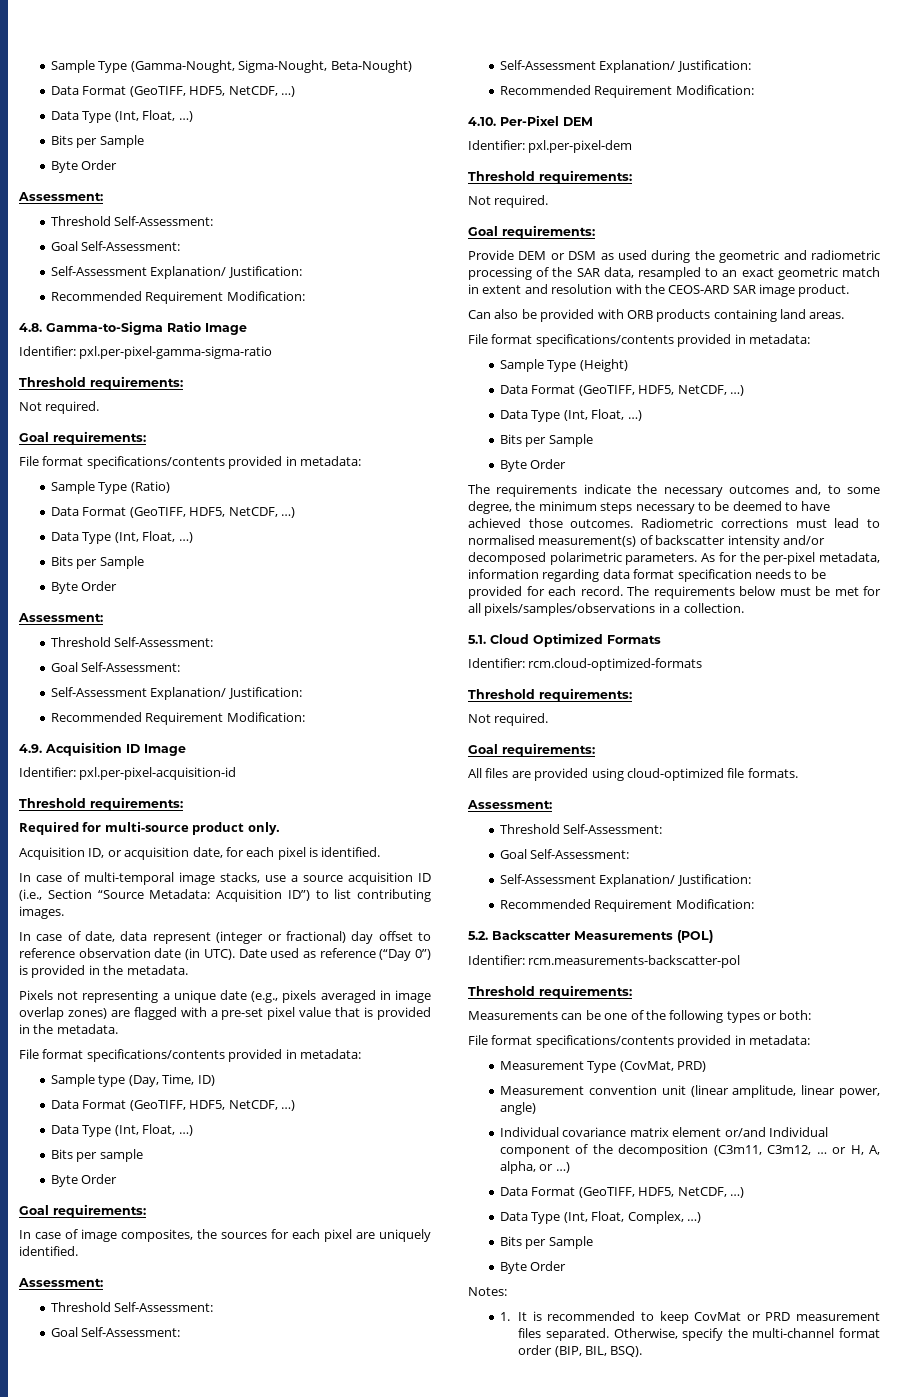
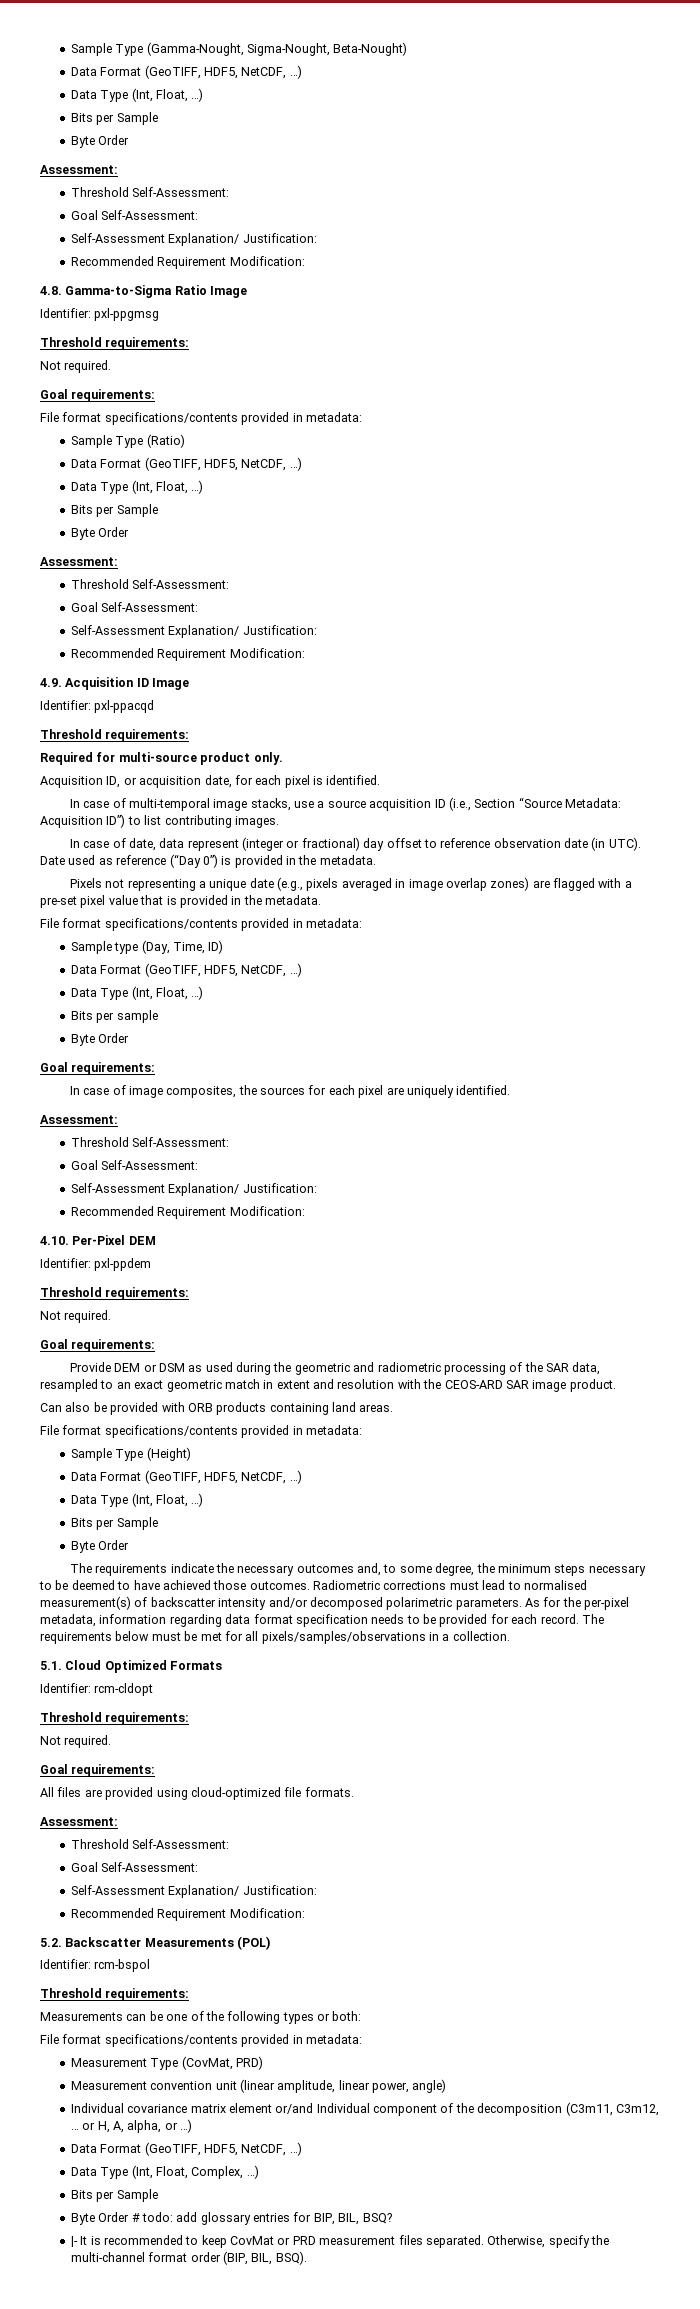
- Identifier: pxl.per-pixel-gamma-sigma-ratio
+ Identifier: pxl-ppgmsg
- Identifier: pxl.per-pixel-acquisition-id
+ Identifier: pxl-ppacqd
- Identifier: pxl.per-pixel-dem
+ Identifier: pxl-ppdem
- Identifier: rcm.cloud-optimized-formats
+ Identifier: rcm-cldopt
- Identifier: rcm.measurements-backscatter-pol
+ Identifier: rcm-bspol
  Data Type (Int, Float, Complex, …)
  Bits per Sample
- Byte Order
- Notes:
- 1. It is recommended to keep CovMat or PRD measurement files separated.
+ Byte Order # todo: add glossary entries for BIP, BIL, BSQ?
+ |- It is recommended to keep CovMat or PRD measurement files separated.

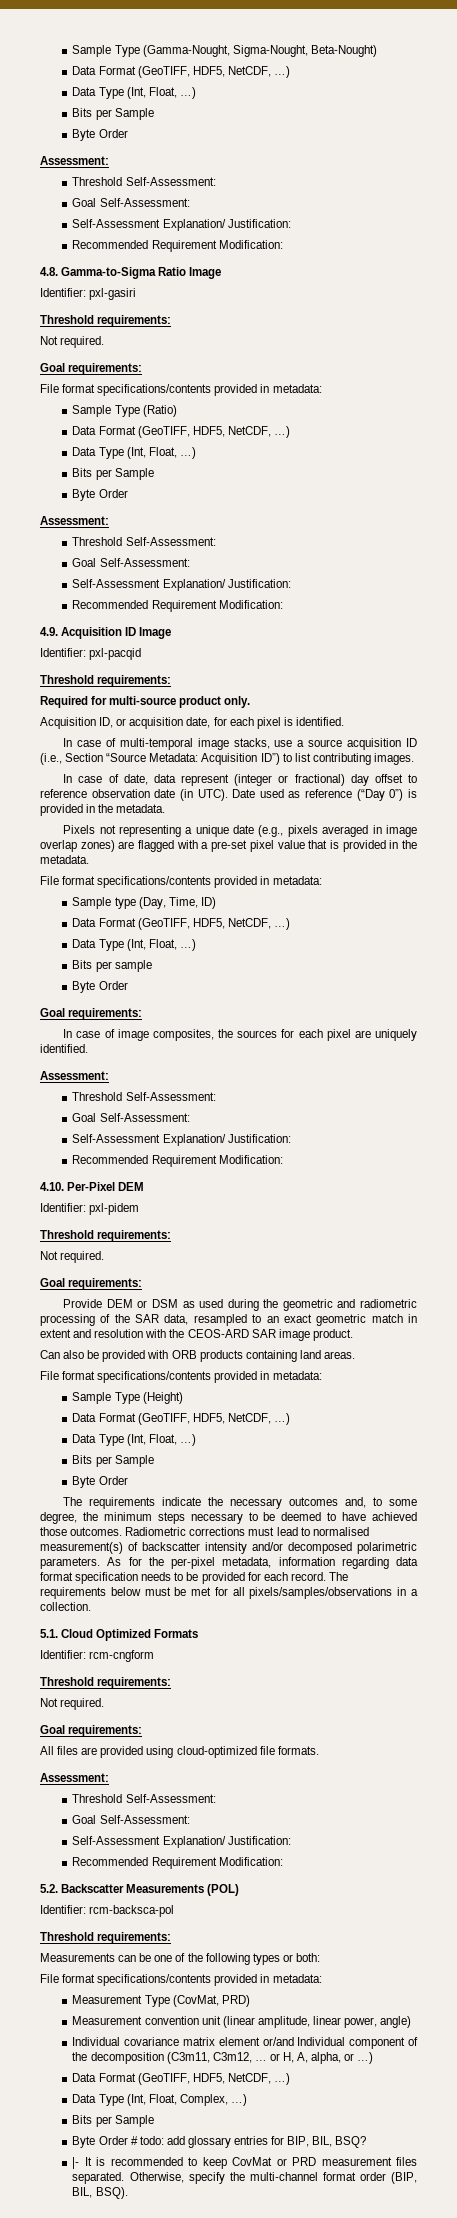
- Identifier: pxl-ppgmsg
+ Identifier: pxl-gasiri
- Identifier: pxl-ppacqd
+ Identifier: pxl-pacqid
- Identifier: pxl-ppdem
+ Identifier: pxl-pidem
- Identifier: rcm-cldopt
+ Identifier: rcm-cngform
- Identifier: rcm-bspol
+ Identifier: rcm-backsca-pol

